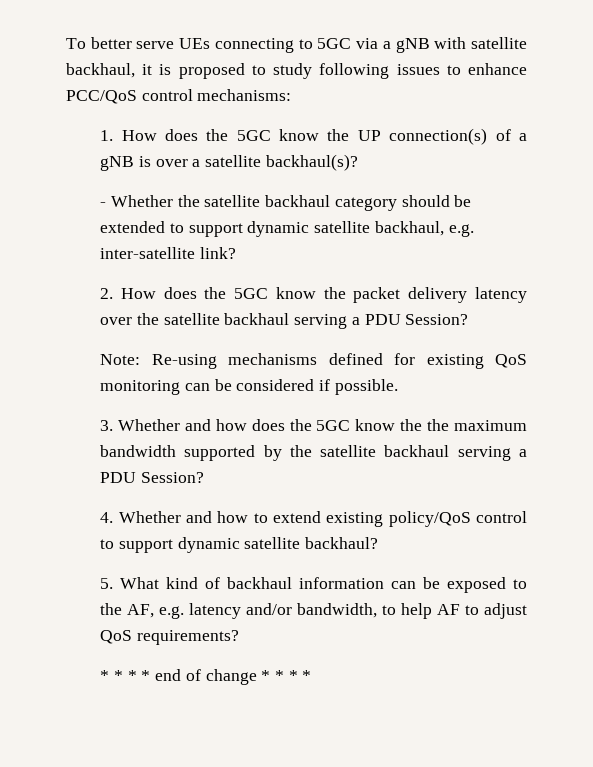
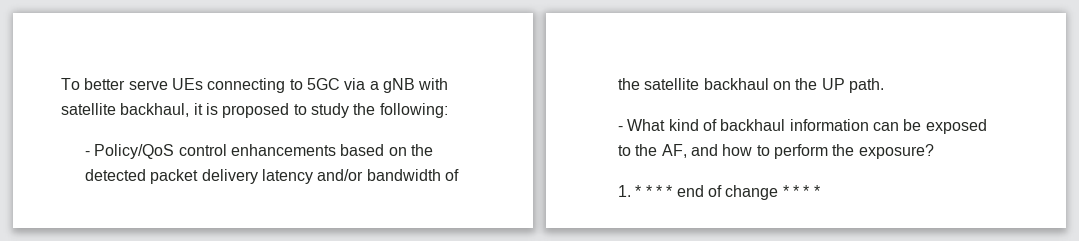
- To better serve UEs connecting to 5GC via a gNB with satellite backhaul, it is proposed to study following issues to enhance PCC/QoS control mechanisms:
- 1. How does the 5GC know the UP connection(s) of a gNB is over a satellite backhaul(s)?
- - Whether the satellite backhaul category should be extended to support dynamic satellite backhaul, e.g. inter-satellite link?
- 2. How does the 5GC know the packet delivery latency over the satellite backhaul serving a PDU Session?
- Note: Re-using mechanisms defined for existing QoS monitoring can be considered if possible.
- 3. Whether and how does the 5GC know the the maximum bandwidth supported by the satellite backhaul serving a PDU Session?
- 4. Whether and how to extend existing policy/QoS control to support dynamic satellite backhaul?
- 5. What kind of backhaul information can be exposed to the AF, e.g. latency and/or bandwidth, to help AF to adjust QoS requirements?
- * * * * end of change * * * *
+ To better serve UEs connecting to 5GC via a gNB with satellite backhaul, it is proposed to study the following:
+ - Policy/QoS control enhancements based on the detected packet delivery latency and/or bandwidth of the satellite backhaul on the UP path.
+ - What kind of backhaul information can be exposed to the AF, and how to perform the exposure?
+ 1. * * * * end of change * * * *

